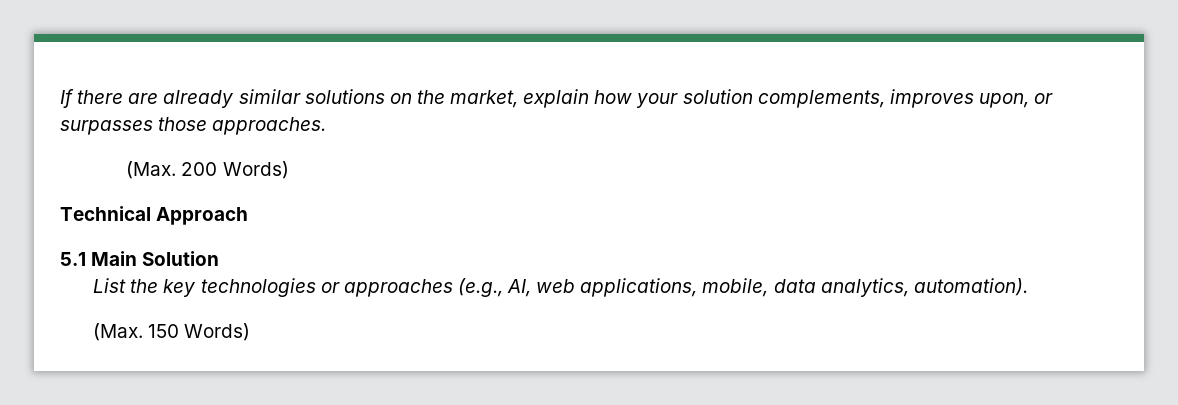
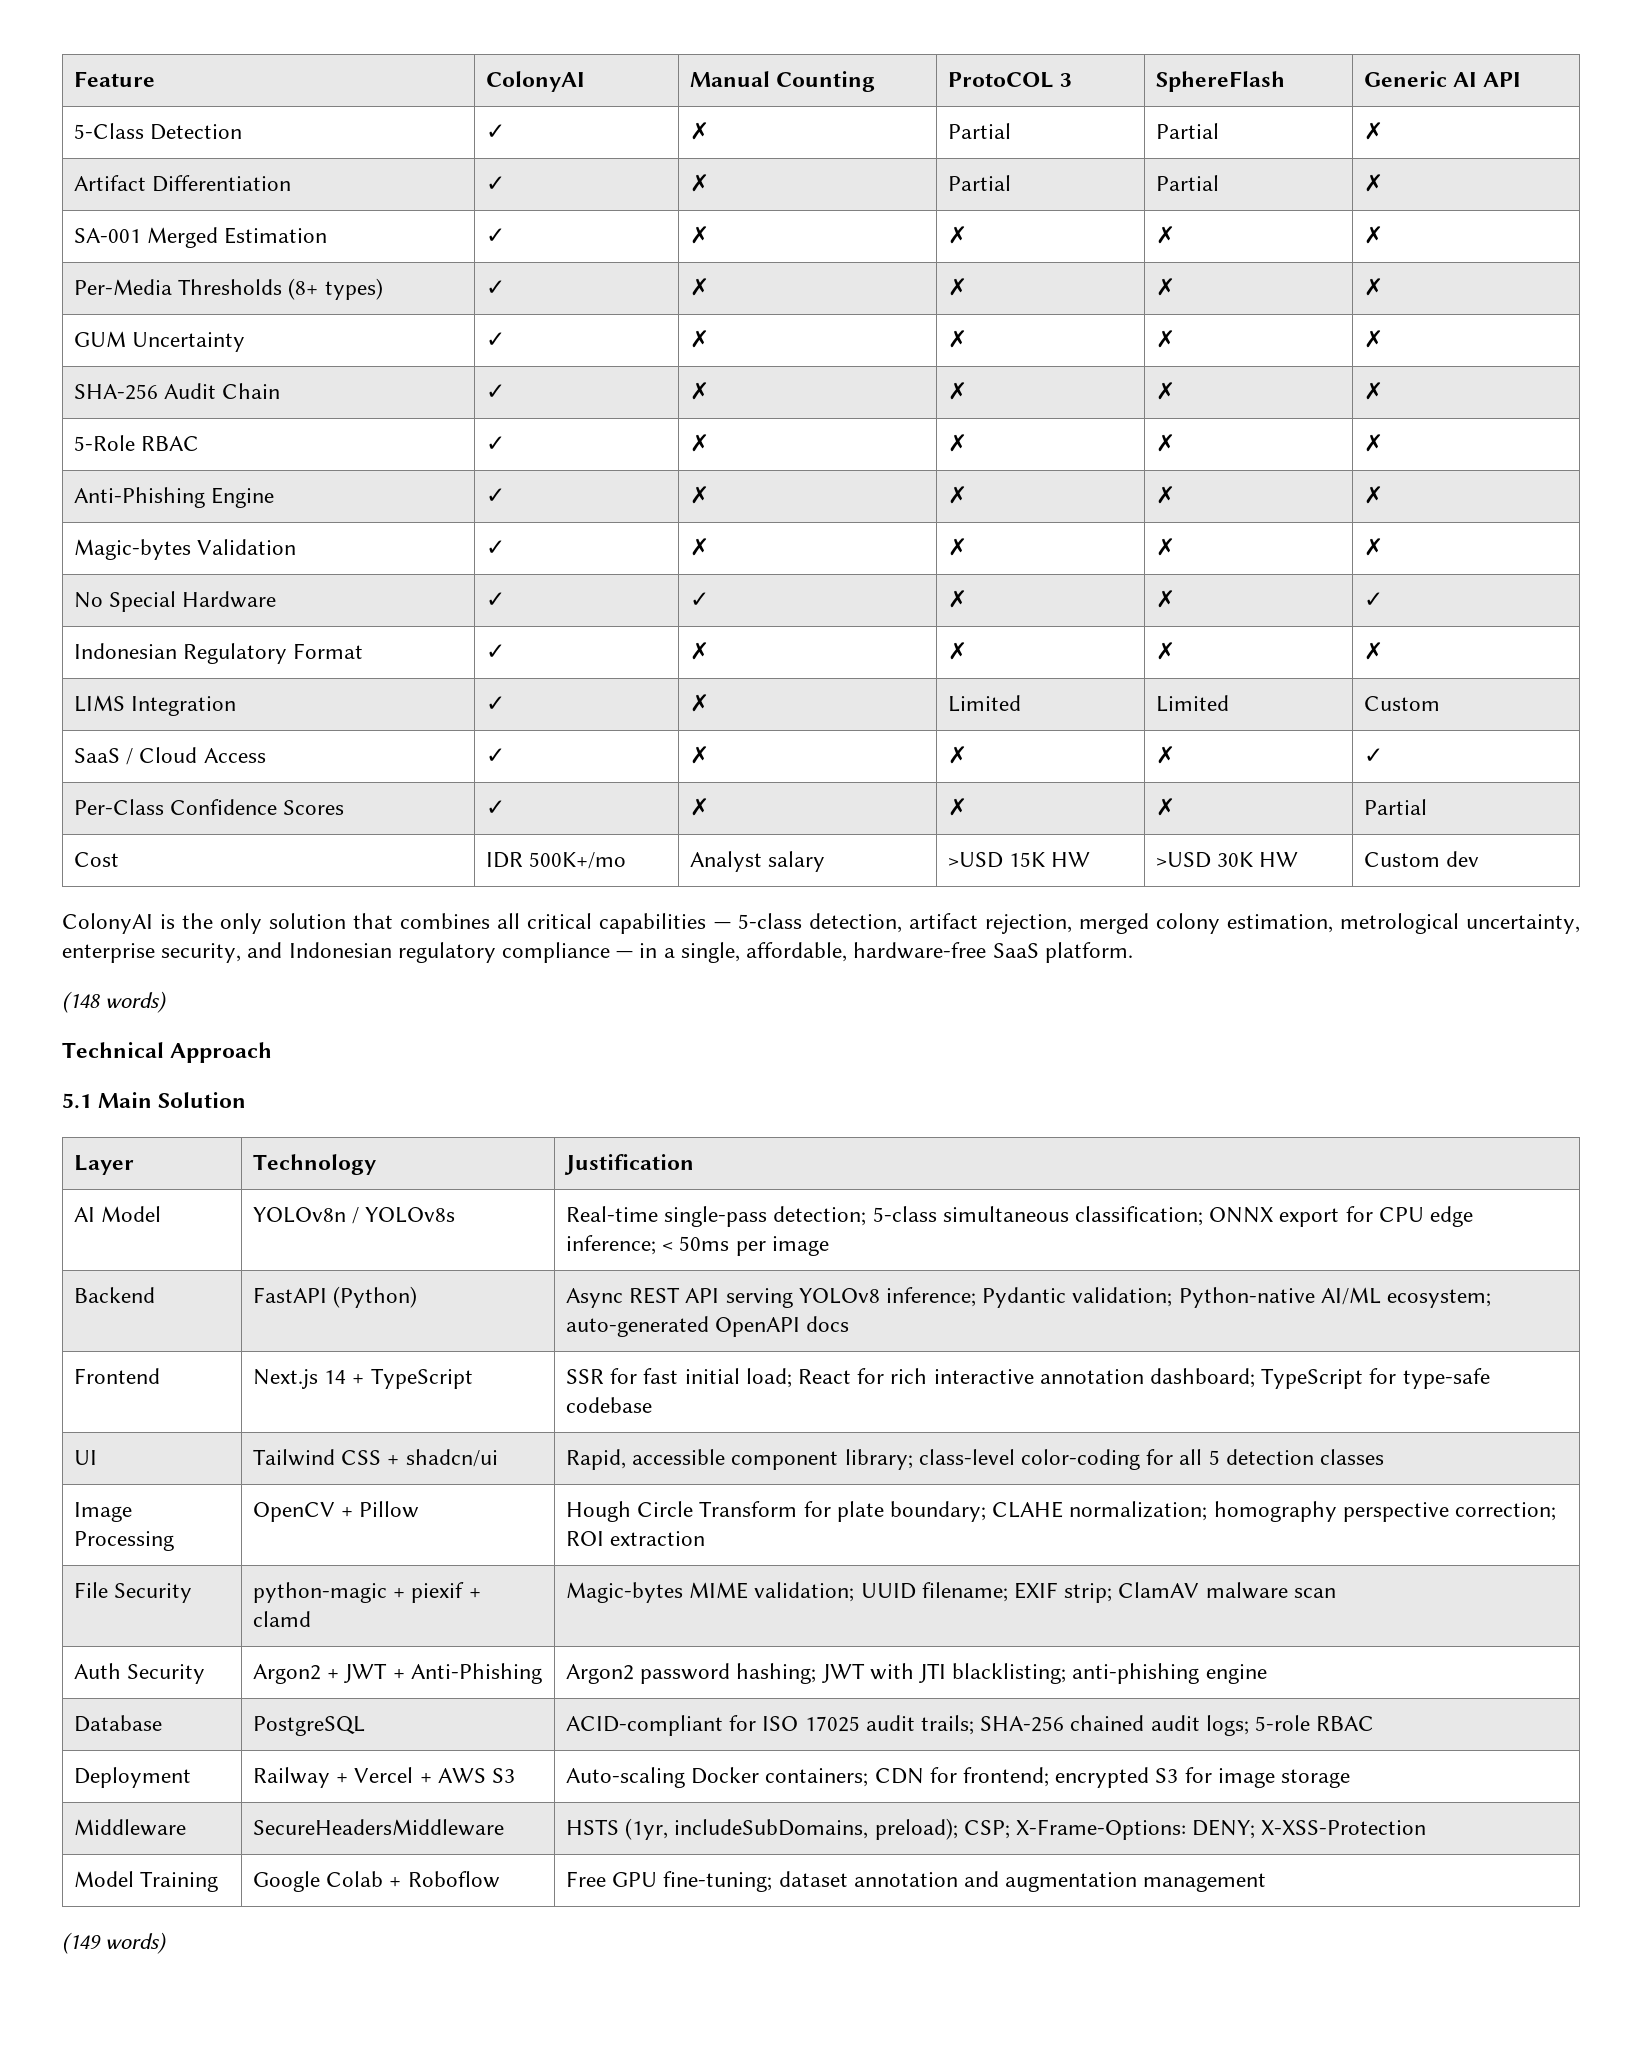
- If there are already similar solutions on the market, explain how your solution complements, improves upon, or surpasses those approaches.
- (Max. 200 Words)
+ Feature | ColonyAI | Manual Counting | ProtoCOL 3 | SphereFlash | Generic AI API
+ 5-Class Detection | ✓ | ✗ | Partial | Partial | ✗
+ Artifact Differentiation | ✓ | ✗ | Partial | Partial | ✗
+ SA-001 Merged Estimation | ✓ | ✗ | ✗ | ✗ | ✗
+ Per-Media Thresholds (8+ types) | ✓ | ✗ | ✗ | ✗ | ✗
+ GUM Uncertainty | ✓ | ✗ | ✗ | ✗ | ✗
+ SHA-256 Audit Chain | ✓ | ✗ | ✗ | ✗ | ✗
+ 5-Role RBAC | ✓ | ✗ | ✗ | ✗ | ✗
+ Anti-Phishing Engine | ✓ | ✗ | ✗ | ✗ | ✗
+ Magic-bytes Validation | ✓ | ✗ | ✗ | ✗ | ✗
+ No Special Hardware | ✓ | ✓ | ✗ | ✗ | ✓
+ Indonesian Regulatory Format | ✓ | ✗ | ✗ | ✗ | ✗
+ LIMS Integration | ✓ | ✗ | Limited | Limited | Custom
+ SaaS / Cloud Access | ✓ | ✗ | ✗ | ✗ | ✓
+ Per-Class Confidence Scores | ✓ | ✗ | ✗ | ✗ | Partial
+ Cost | IDR 500K+/mo | Analyst salary | >USD 15K HW | >USD 30K HW | Custom dev
+ ColonyAI is the only solution that combines all critical capabilities — 5-class detection, artifact rejection, merged colony estimation, metrological uncertainty, enterprise security, and Indonesian regulatory compliance — in a single, affordable, hardware-free SaaS platform.
+ (148 words)
- List the key technologies or approaches (e.g., AI, web applications, mobile, data analytics, automation).
- (Max. 150 Words)
+ Layer | Technology | Justification
+ AI Model | YOLOv8n / YOLOv8s | Real-time single-pass detection; 5-class simultaneous classification; ONNX export for CPU edge inference; < 50ms per image
+ Backend | FastAPI (Python) | Async REST API serving YOLOv8 inference; Pydantic validation; Python-native AI/ML ecosystem; auto-generated OpenAPI docs
+ Frontend | Next.js 14 + TypeScript | SSR for fast initial load; React for rich interactive annotation dashboard; TypeScript for type-safe codebase
+ UI | Tailwind CSS + shadcn/ui | Rapid, accessible component library; class-level color-coding for all 5 detection classes
+ Image Processing | OpenCV + Pillow | Hough Circle Transform for plate boundary; CLAHE normalization; homography perspective correction; ROI extraction
+ File Security | python-magic + piexif + clamd | Magic-bytes MIME validation; UUID filename; EXIF strip; ClamAV malware scan
+ Auth Security | Argon2 + JWT + Anti-Phishing | Argon2 password hashing; JWT with JTI blacklisting; anti-phishing engine
+ Database | PostgreSQL | ACID-compliant for ISO 17025 audit trails; SHA-256 chained audit logs; 5-role RBAC
+ Deployment | Railway + Vercel + AWS S3 | Auto-scaling Docker containers; CDN for frontend; encrypted S3 for image storage
+ Middleware | SecureHeadersMiddleware | HSTS (1yr, includeSubDomains, preload); CSP; X-Frame-Options: DENY; X-XSS-Protection
+ Model Training | Google Colab + Roboflow | Free GPU fine-tuning; dataset annotation and augmentation management
+ (149 words)

